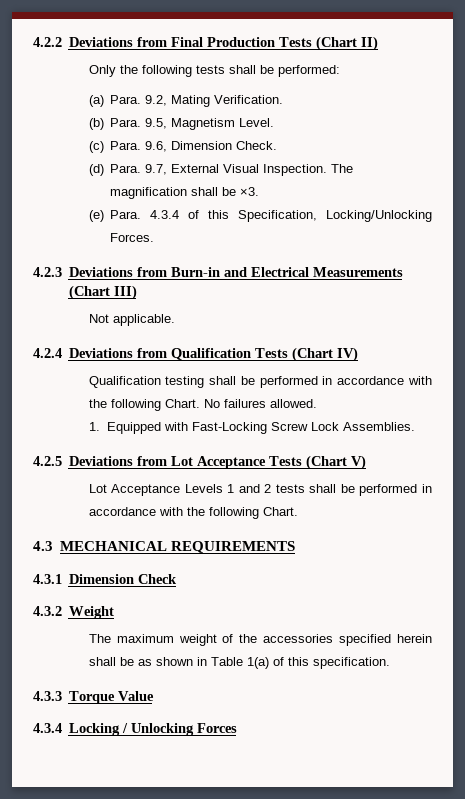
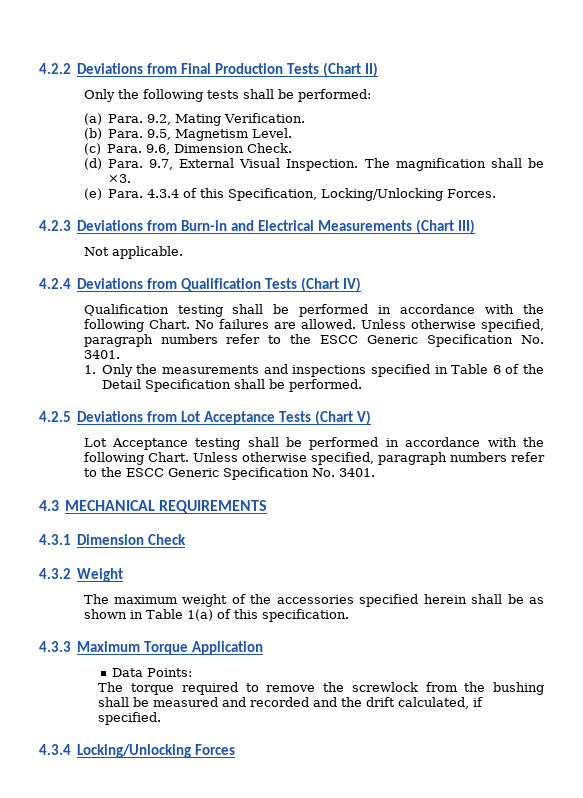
- No failures allowed.
- 1. Equipped with Fast-Locking Screw Lock Assemblies.
+ No failures are allowed. Unless otherwise specified, paragraph numbers refer to the ESCC Generic Specification No. 3401.
+ 1. Only the measurements and inspections specified in Table 6 of the Detail Specification shall be performed.
- Lot Acceptance Levels 1 and 2 tests shall be performed in accordance with the following Chart.
+ Lot Acceptance testing shall be performed in accordance with the following Chart. Unless otherwise specified, paragraph numbers refer to the ESCC Generic Specification No. 3401.
- 4.3.3 Torque Value
- 4.3.4 Locking / Unlocking Forces
+ 4.3.3 Maximum Torque Application
+ Data Points:
+ The torque required to remove the screwlock from the bushing shall be measured and recorded and the drift calculated, if specified.
+ 4.3.4 Locking/Unlocking Forces

